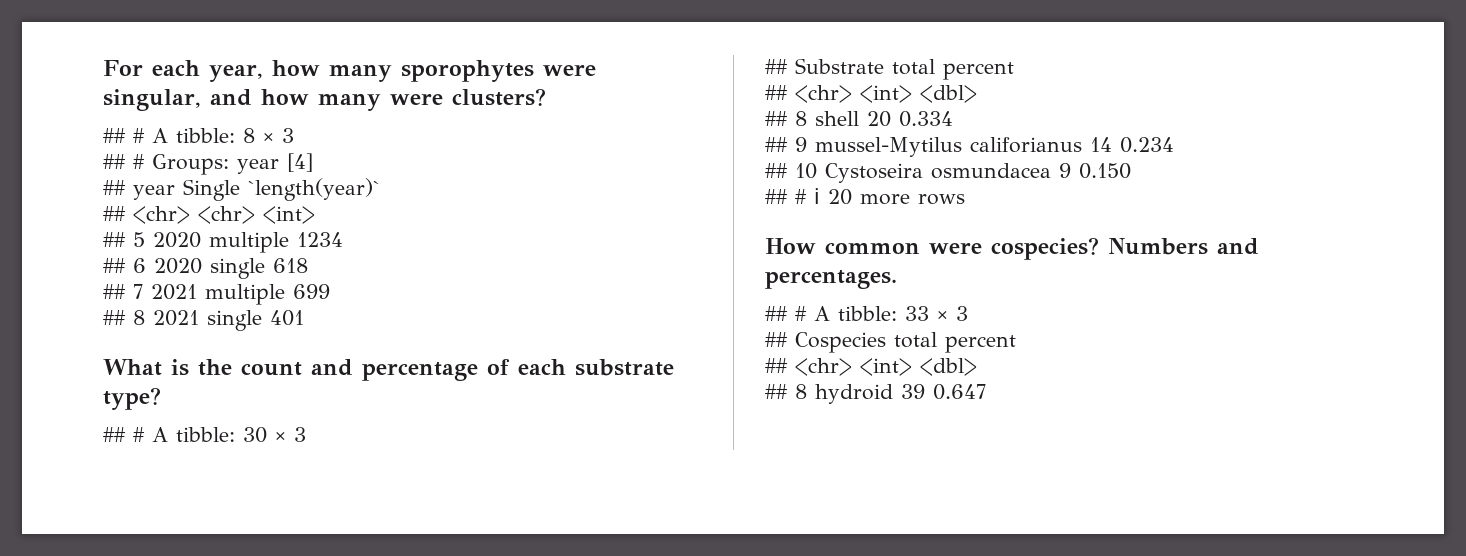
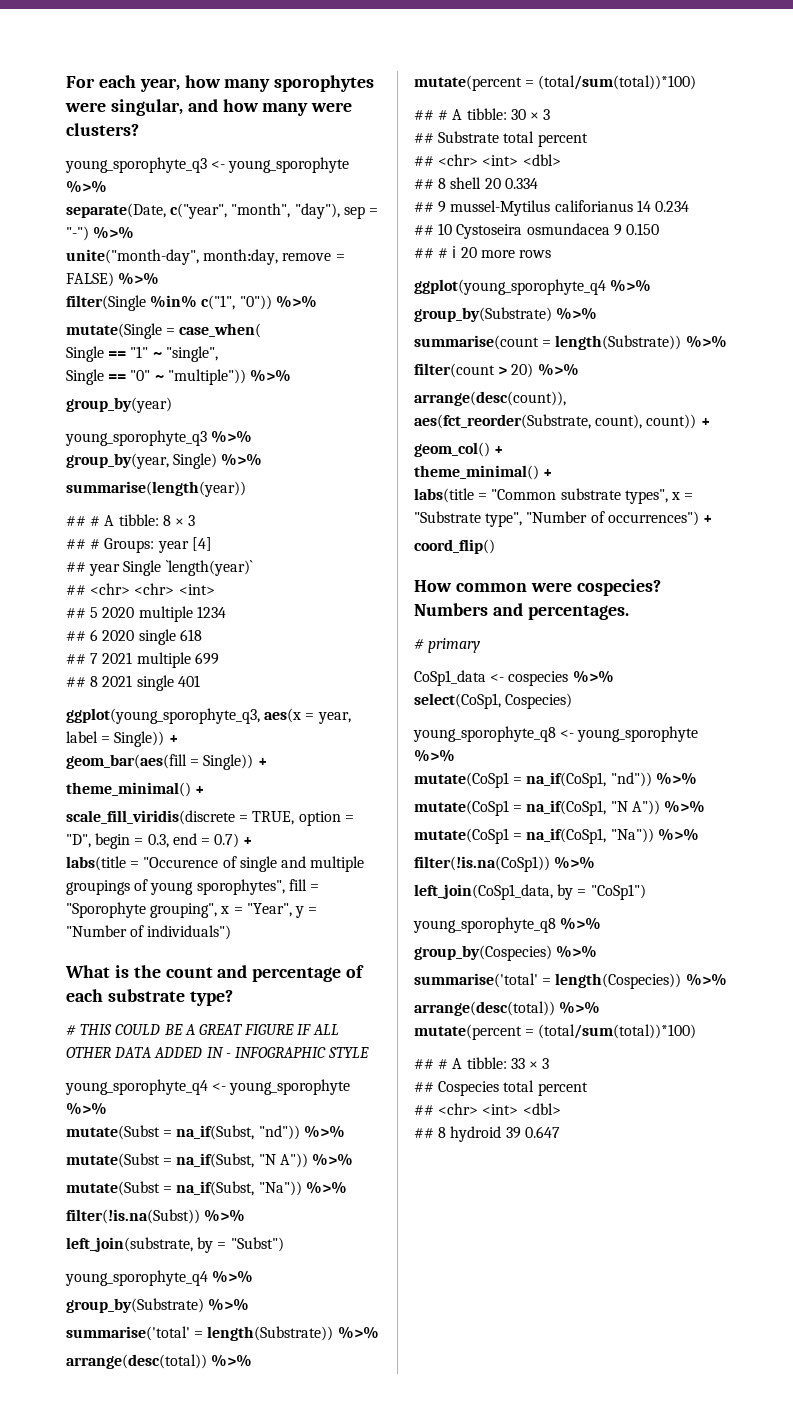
+ young_sporophyte_q3 <- young_sporophyte %>%
+ separate(Date, c("year", "month", "day"), sep = "-") %>%
+ unite("month-day", month:day, remove = FALSE) %>%
+ filter(Single %in% c("1", "0")) %>%
+ mutate(Single = case_when(
+ Single == "1" ~ "single",
+ Single == "0" ~ "multiple")) %>%
+ group_by(year)
+ young_sporophyte_q3 %>%
+ group_by(year, Single) %>%
+ summarise(length(year))
+ ggplot(young_sporophyte_q3, aes(x = year, label = Single)) +
+ geom_bar(aes(fill = Single)) +
+ theme_minimal() +
+ scale_fill_viridis(discrete = TRUE, option = "D", begin = 0.3, end = 0.7) +
+ labs(title = "Occurence of single and multiple groupings of young sporophytes", fill = "Sporophyte grouping", x = "Year", y = "Number of individuals")
+ # THIS COULD BE A GREAT FIGURE IF ALL OTHER DATA ADDED IN - INFOGRAPHIC STYLE
+ young_sporophyte_q4 <- young_sporophyte %>%
+ mutate(Subst = na_if(Subst, "nd")) %>%
+ mutate(Subst = na_if(Subst, "N A")) %>%
+ mutate(Subst = na_if(Subst, "Na")) %>%
+ filter(!is.na(Subst)) %>%
+ left_join(substrate, by = "Subst")
+ young_sporophyte_q4 %>%
+ group_by(Substrate) %>%
+ summarise('total' = length(Substrate)) %>%
+ arrange(desc(total)) %>%
+ mutate(percent = (total/sum(total))*100)
+ ggplot(young_sporophyte_q4 %>%
+ group_by(Substrate) %>%
+ summarise(count = length(Substrate)) %>%
+ filter(count > 20) %>%
+ arrange(desc(count)), aes(fct_reorder(Substrate, count), count)) +
+ geom_col() +
+ theme_minimal() +
+ labs(title = "Common substrate types", x = "Substrate type", "Number of occurrences") +
+ coord_flip()
+ # primary
+ CoSp1_data <- cospecies %>%
+ select(CoSp1, Cospecies)
+ young_sporophyte_q8 <- young_sporophyte %>%
+ mutate(CoSp1 = na_if(CoSp1, "nd")) %>%
+ mutate(CoSp1 = na_if(CoSp1, "N A")) %>%
+ mutate(CoSp1 = na_if(CoSp1, "Na")) %>%
+ filter(!is.na(CoSp1)) %>%
+ left_join(CoSp1_data, by = "CoSp1")
+ young_sporophyte_q8 %>%
+ group_by(Cospecies) %>%
+ summarise('total' = length(Cospecies)) %>%
+ arrange(desc(total)) %>%
+ mutate(percent = (total/sum(total))*100)

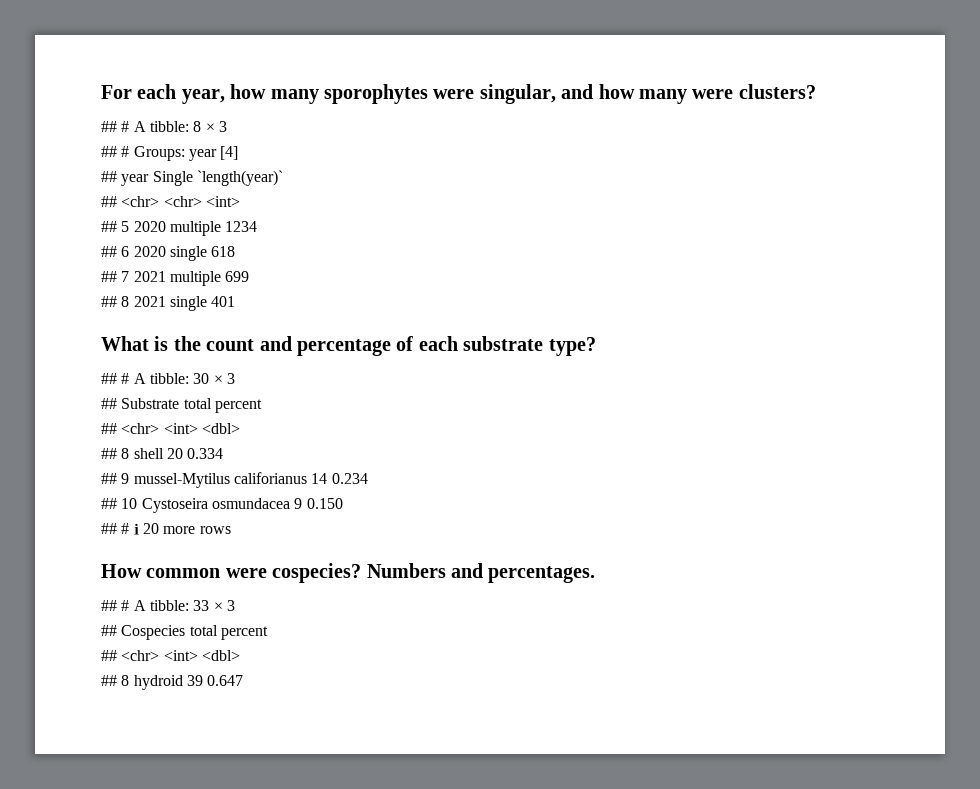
- young_sporophyte_q3 <- young_sporophyte %>%
- separate(Date, c("year", "month", "day"), sep = "-") %>%
- unite("month-day", month:day, remove = FALSE) %>%
- filter(Single %in% c("1", "0")) %>%
- mutate(Single = case_when(
- Single == "1" ~ "single",
- Single == "0" ~ "multiple")) %>%
- group_by(year)
- young_sporophyte_q3 %>%
- group_by(year, Single) %>%
- summarise(length(year))
- ggplot(young_sporophyte_q3, aes(x = year, label = Single)) +
- geom_bar(aes(fill = Single)) +
- theme_minimal() +
- scale_fill_viridis(discrete = TRUE, option = "D", begin = 0.3, end = 0.7) +
- labs(title = "Occurence of single and multiple groupings of young sporophytes", fill = "Sporophyte grouping", x = "Year", y = "Number of individuals")
- # THIS COULD BE A GREAT FIGURE IF ALL OTHER DATA ADDED IN - INFOGRAPHIC STYLE
- young_sporophyte_q4 <- young_sporophyte %>%
- mutate(Subst = na_if(Subst, "nd")) %>%
- mutate(Subst = na_if(Subst, "N A")) %>%
- mutate(Subst = na_if(Subst, "Na")) %>%
- filter(!is.na(Subst)) %>%
- left_join(substrate, by = "Subst")
- young_sporophyte_q4 %>%
- group_by(Substrate) %>%
- summarise('total' = length(Substrate)) %>%
- arrange(desc(total)) %>%
- mutate(percent = (total/sum(total))*100)
- ggplot(young_sporophyte_q4 %>%
- group_by(Substrate) %>%
- summarise(count = length(Substrate)) %>%
- filter(count > 20) %>%
- arrange(desc(count)), aes(fct_reorder(Substrate, count), count)) +
- geom_col() +
- theme_minimal() +
- labs(title = "Common substrate types", x = "Substrate type", "Number of occurrences") +
- coord_flip()
- # primary
- CoSp1_data <- cospecies %>%
- select(CoSp1, Cospecies)
- young_sporophyte_q8 <- young_sporophyte %>%
- mutate(CoSp1 = na_if(CoSp1, "nd")) %>%
- mutate(CoSp1 = na_if(CoSp1, "N A")) %>%
- mutate(CoSp1 = na_if(CoSp1, "Na")) %>%
- filter(!is.na(CoSp1)) %>%
- left_join(CoSp1_data, by = "CoSp1")
- young_sporophyte_q8 %>%
- group_by(Cospecies) %>%
- summarise('total' = length(Cospecies)) %>%
- arrange(desc(total)) %>%
- mutate(percent = (total/sum(total))*100)

